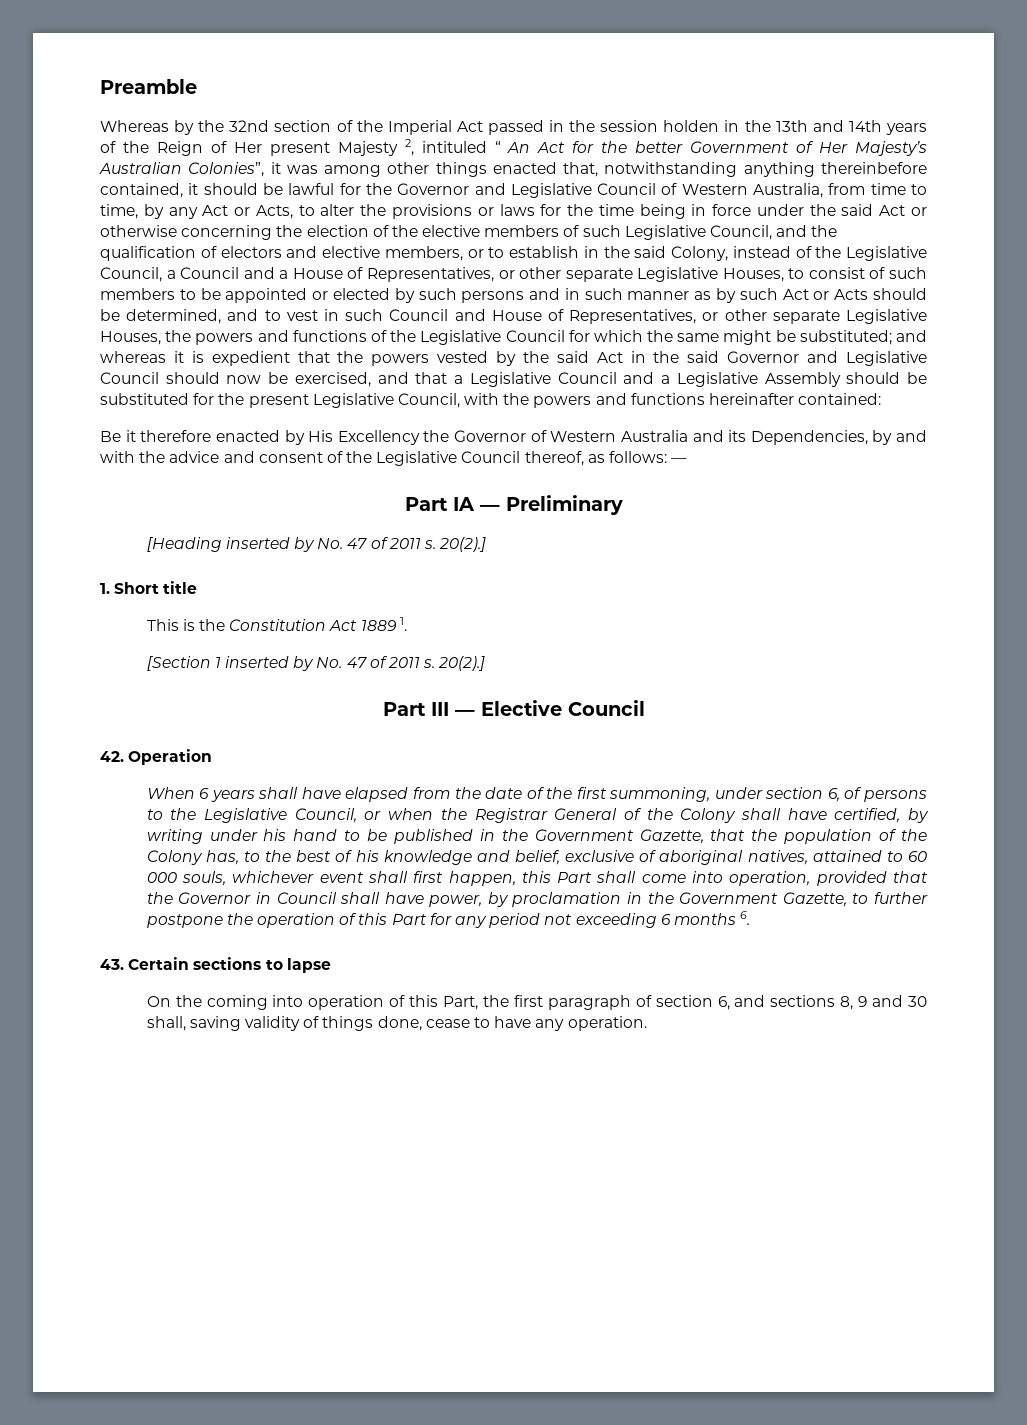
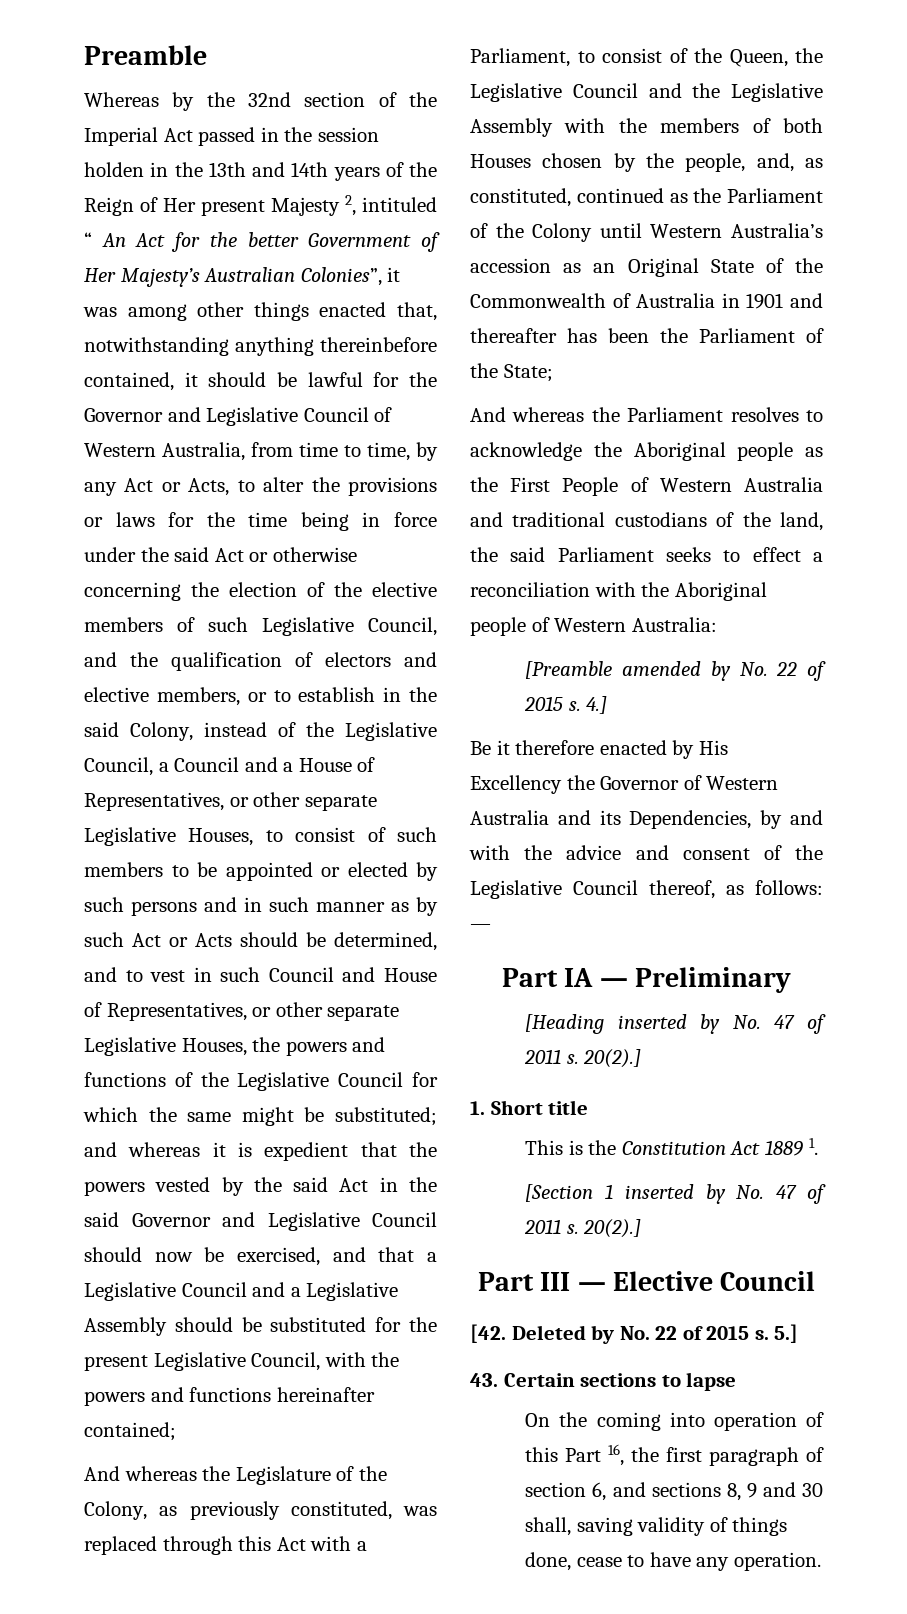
- and whereas it is expedient that the powers vested by the said Act in the said Governor and Legislative Council should now be exercised, and that a Legislative Council and a Legislative Assembly should be substituted for the present Legislative Council, with the powers and functions hereinafter contained:
+ and whereas it is expedient that the powers vested by the said Act in the said Governor and Legislative Council should now be exercised, and that a Legislative Council and a Legislative Assembly should be substituted for the present Legislative Council, with the powers and functions hereinafter contained;
+ And whereas the Legislature of the Colony, as previously constituted, was replaced through this Act with a Parliament, to consist of the Queen, the Legislative Council and the Legislative Assembly with the members of both Houses chosen by the people, and, as constituted, continued as the Parliament of the Colony until Western Australia’s accession as an Original State of the Commonwealth of Australia in 1901 and thereafter has been the Parliament of the State;
+ And whereas the Parliament resolves to acknowledge the Aboriginal people as the First People of Western Australia and traditional custodians of the land, the said Parliament seeks to effect a reconciliation with the Aboriginal people of Western Australia:
+ [Preamble amended by No. 22 of 2015 s. 4.]
- 42. Operation
- When 6 years shall have elapsed from the date of the first summoning, under section 6, of persons to the Legislative Council, or when the Registrar General of the Colony shall have certified, by writing under his hand to be published in the Government Gazette, that the population of the Colony has, to the best of his knowledge and belief, exclusive of aboriginal natives, attained to 60 000 souls, whichever event shall first happen, this Part shall come into operation, provided that the Governor in Council shall have power, by proclamation in the Government Gazette, to further postpone the operation of this Part for any period not exceeding 6 months 6.
+ [42. Deleted by No. 22 of 2015 s. 5.]
- On the coming into operation of this Part, the first paragraph of section 6, and sections 8, 9 and 30 shall, saving validity of things done, cease to have any operation.
+ On the coming into operation of this Part 16, the first paragraph of section 6, and sections 8, 9 and 30 shall, saving validity of things done, cease to have any operation.

